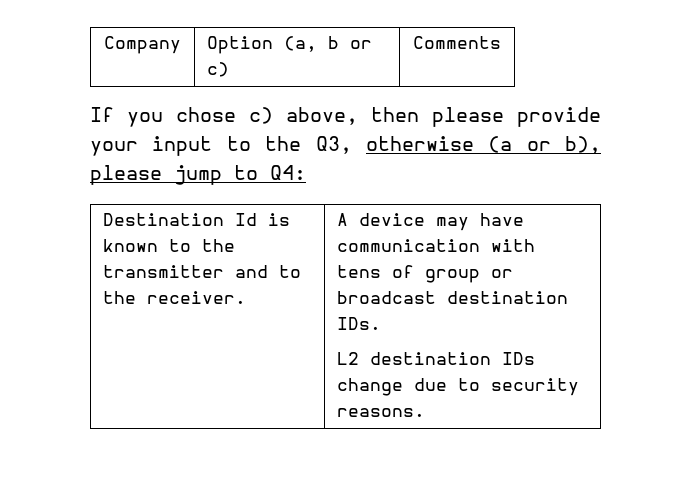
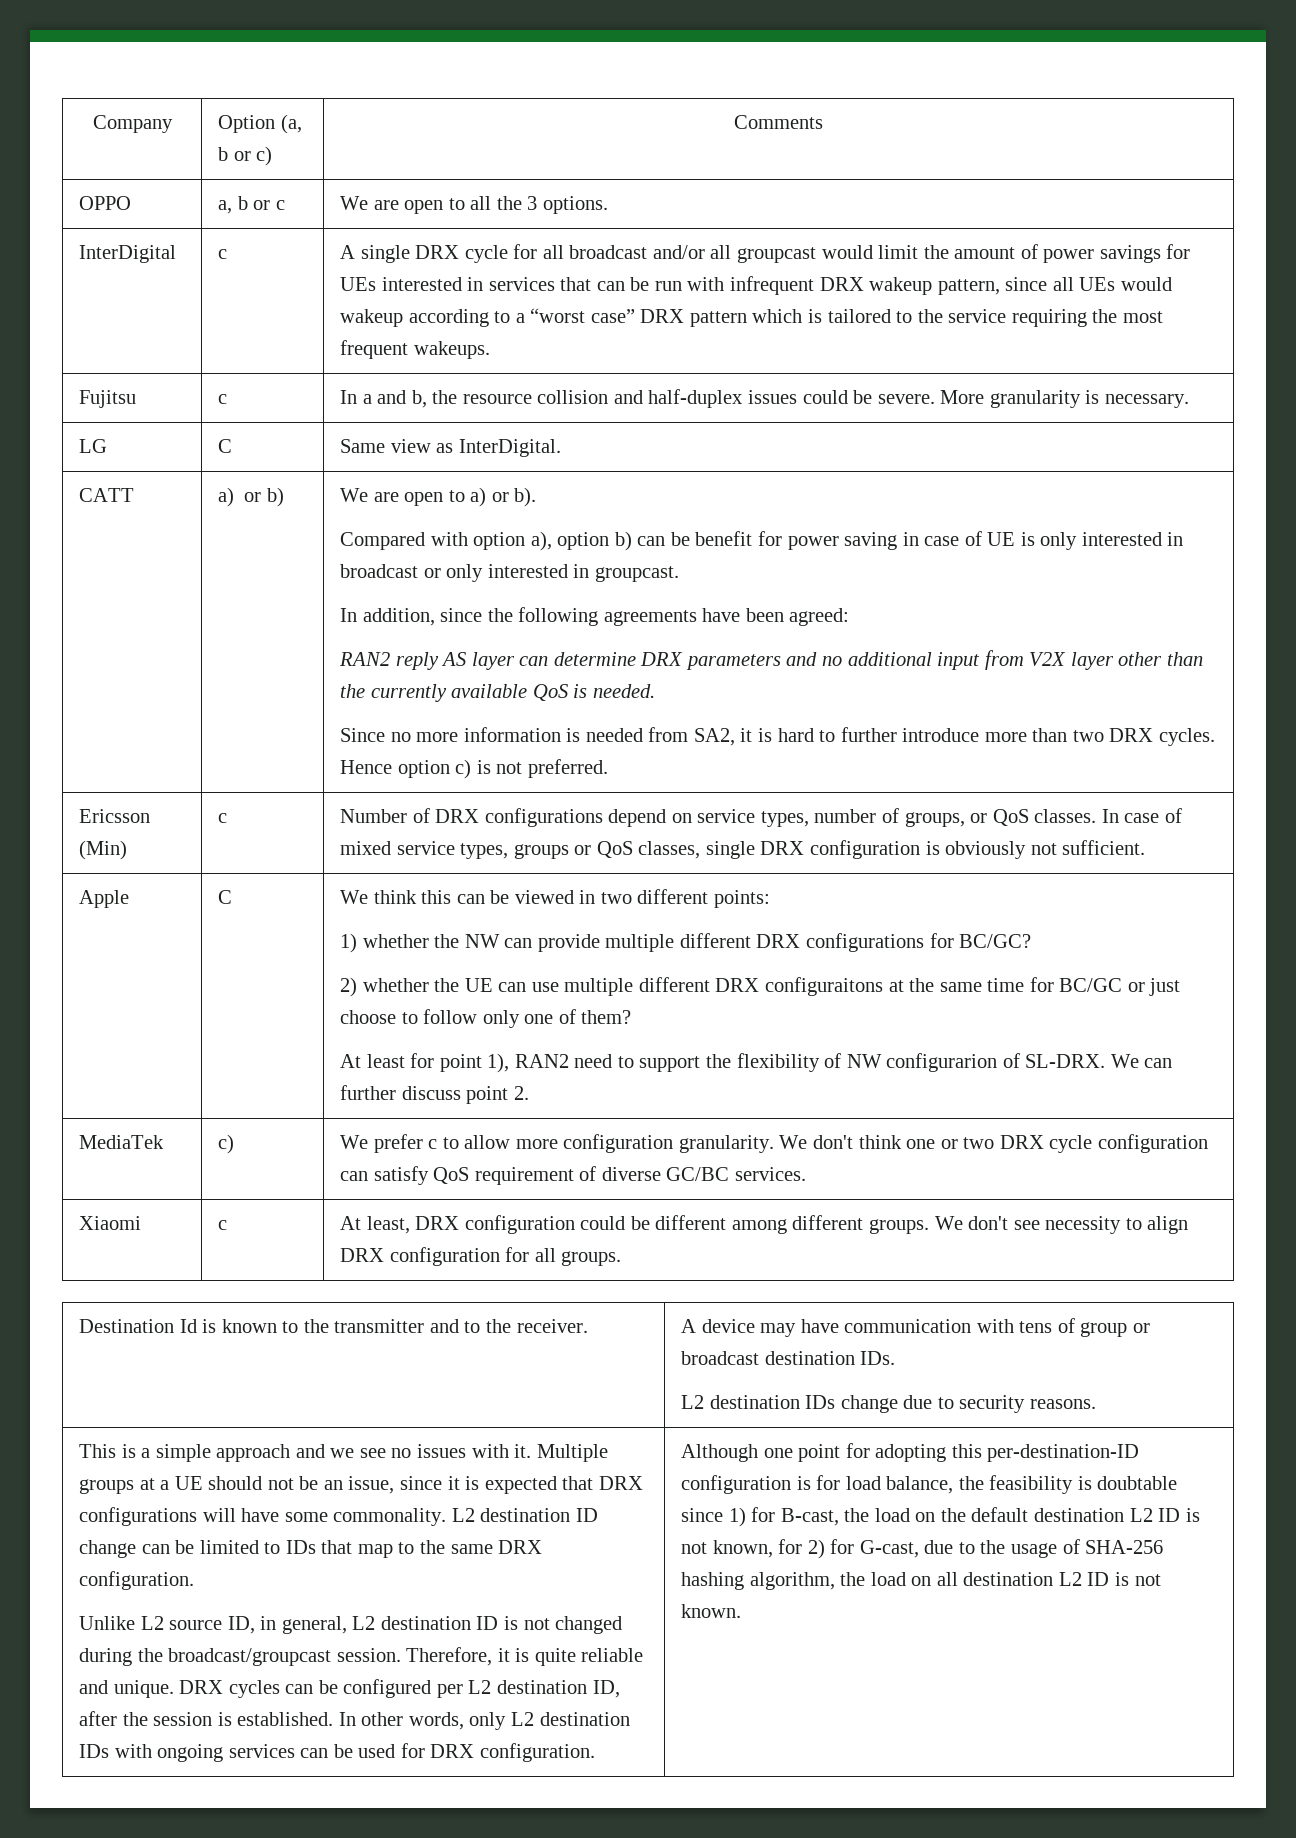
- If you chose c) above, then please provide your input to the Q3, otherwise (a or b), please jump to Q4:
+ OPPO | a, b or c | We are open to all the 3 options.
+ InterDigital | c | A single DRX cycle for all broadcast and/or all groupcast would limit the amount of power savings for UEs interested in services that can be run with infrequent DRX wakeup pattern, since all UEs would wakeup according to a “worst case” DRX pattern which is tailored to the service requiring the most frequent wakeups.
+ Fujitsu | c | In a and b, the resource collision and half-duplex issues could be severe. More granularity is necessary.
+ LG | C | Same view as InterDigital.
+ CATT | a) or b) | We are open to a) or b).
+ Compared with option a), option b) can be benefit for power saving in case of UE is only interested in broadcast or only interested in groupcast.
+ In addition, since the following agreements have been agreed:
+ RAN2 reply AS layer can determine DRX parameters and no additional input from V2X layer other than the currently available QoS is needed.
+ Since no more information is needed from SA2, it is hard to further introduce more than two DRX cycles. Hence option c) is not preferred.
+ Ericsson (Min) | c | Number of DRX configurations depend on service types, number of groups, or QoS classes. In case of mixed service types, groups or QoS classes, single DRX configuration is obviously not sufficient.
+ Apple | C | We think this can be viewed in two different points:
+ 1) whether the NW can provide multiple different DRX configurations for BC/GC?
+ 2) whether the UE can use multiple different DRX configuraitons at the same time for BC/GC or just choose to follow only one of them?
+ At least for point 1), RAN2 need to support the flexibility of NW configurarion of SL-DRX. We can further discuss point 2.
+ MediaTek | c) | We prefer c to allow more configuration granularity. We don't think one or two DRX cycle configuration can satisfy QoS requirement of diverse GC/BC services.
+ Xiaomi | c | At least, DRX configuration could be different among different groups. We don't see necessity to align DRX configuration for all groups.
+ This is a simple approach and we see no issues with it. Multiple groups at a UE should not be an issue, since it is expected that DRX configurations will have some commonality. L2 destination ID change can be limited to IDs that map to the same DRX configuration.
+ Unlike L2 source ID, in general, L2 destination ID is not changed during the broadcast/groupcast session. Therefore, it is quite reliable and unique. DRX cycles can be configured per L2 destination ID, after the session is established. In other words, only L2 destination IDs with ongoing services can be used for DRX configuration. | Although one point for adopting this per-destination-ID configuration is for load balance, the feasibility is doubtable since 1) for B-cast, the load on the default destination L2 ID is not known, for 2) for G-cast, due to the usage of SHA-256 hashing algorithm, the load on all destination L2 ID is not known.

